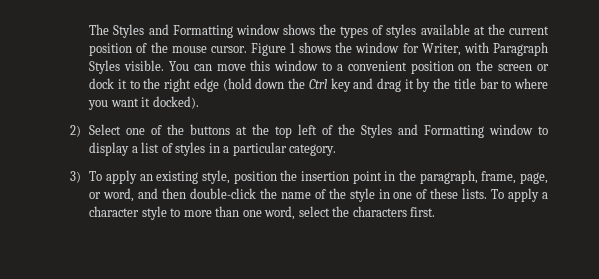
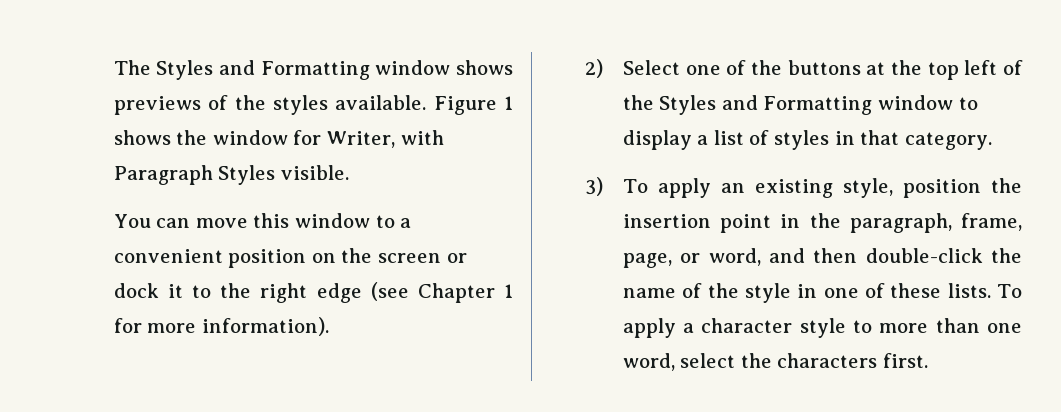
- The Styles and Formatting window shows the types of styles available at the current position of the mouse cursor.
+ The Styles and Formatting window shows previews of the styles available.
- Figure 1 shows the window for Writer, with Paragraph Styles visible. You can move this window to a convenient position on the screen or dock it to the right edge (hold down the Ctrl key and drag it by the title bar to where you want it docked).
+ Figure 1 shows the window for Writer, with Paragraph Styles visible.
+ You can move this window to a convenient position on the screen or dock it to the right edge (see Chapter 1 for more information).
- 2) Select one of the buttons at the top left of the Styles and Formatting window to display a list of styles in a particular category.
+ 2) Select one of the buttons at the top left of the Styles and Formatting window to display a list of styles in that category.

